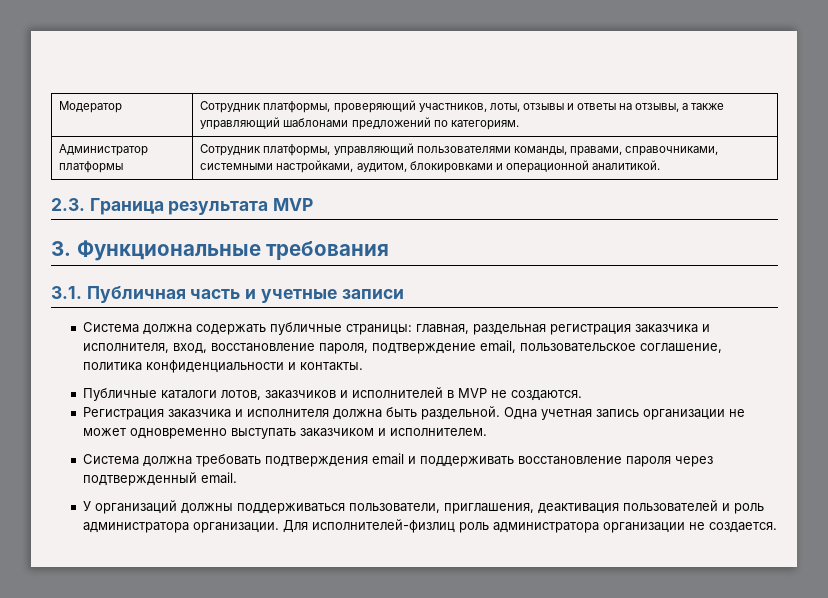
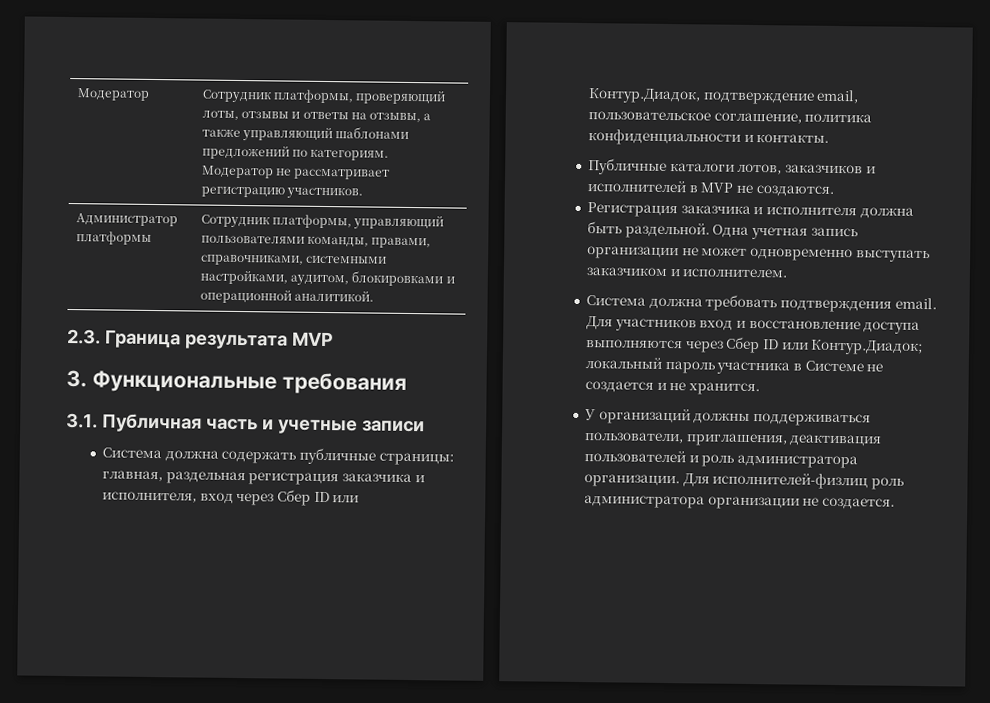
- Модератор | Сотрудник платформы, проверяющий участников, лоты, отзывы и ответы на отзывы, а также управляющий шаблонами предложений по категориям.
+ Модератор | Сотрудник платформы, проверяющий лоты, отзывы и ответы на отзывы, а также управляющий шаблонами предложений по категориям. Модератор не рассматривает регистрацию участников.
- Система должна содержать публичные страницы: главная, раздельная регистрация заказчика и исполнителя, вход, восстановление пароля, подтверждение email, пользовательское соглашение, политика конфиденциальности и контакты.
+ Система должна содержать публичные страницы: главная, раздельная регистрация заказчика и исполнителя, вход через Сбер ID или Контур.Диадок, подтверждение email, пользовательское соглашение, политика конфиденциальности и контакты.
- Система должна требовать подтверждения email и поддерживать восстановление пароля через подтвержденный email.
+ Система должна требовать подтверждения email. Для участников вход и восстановление доступа выполняются через Сбер ID или Контур.Диадок; локальный пароль участника в Системе не создается и не хранится.

